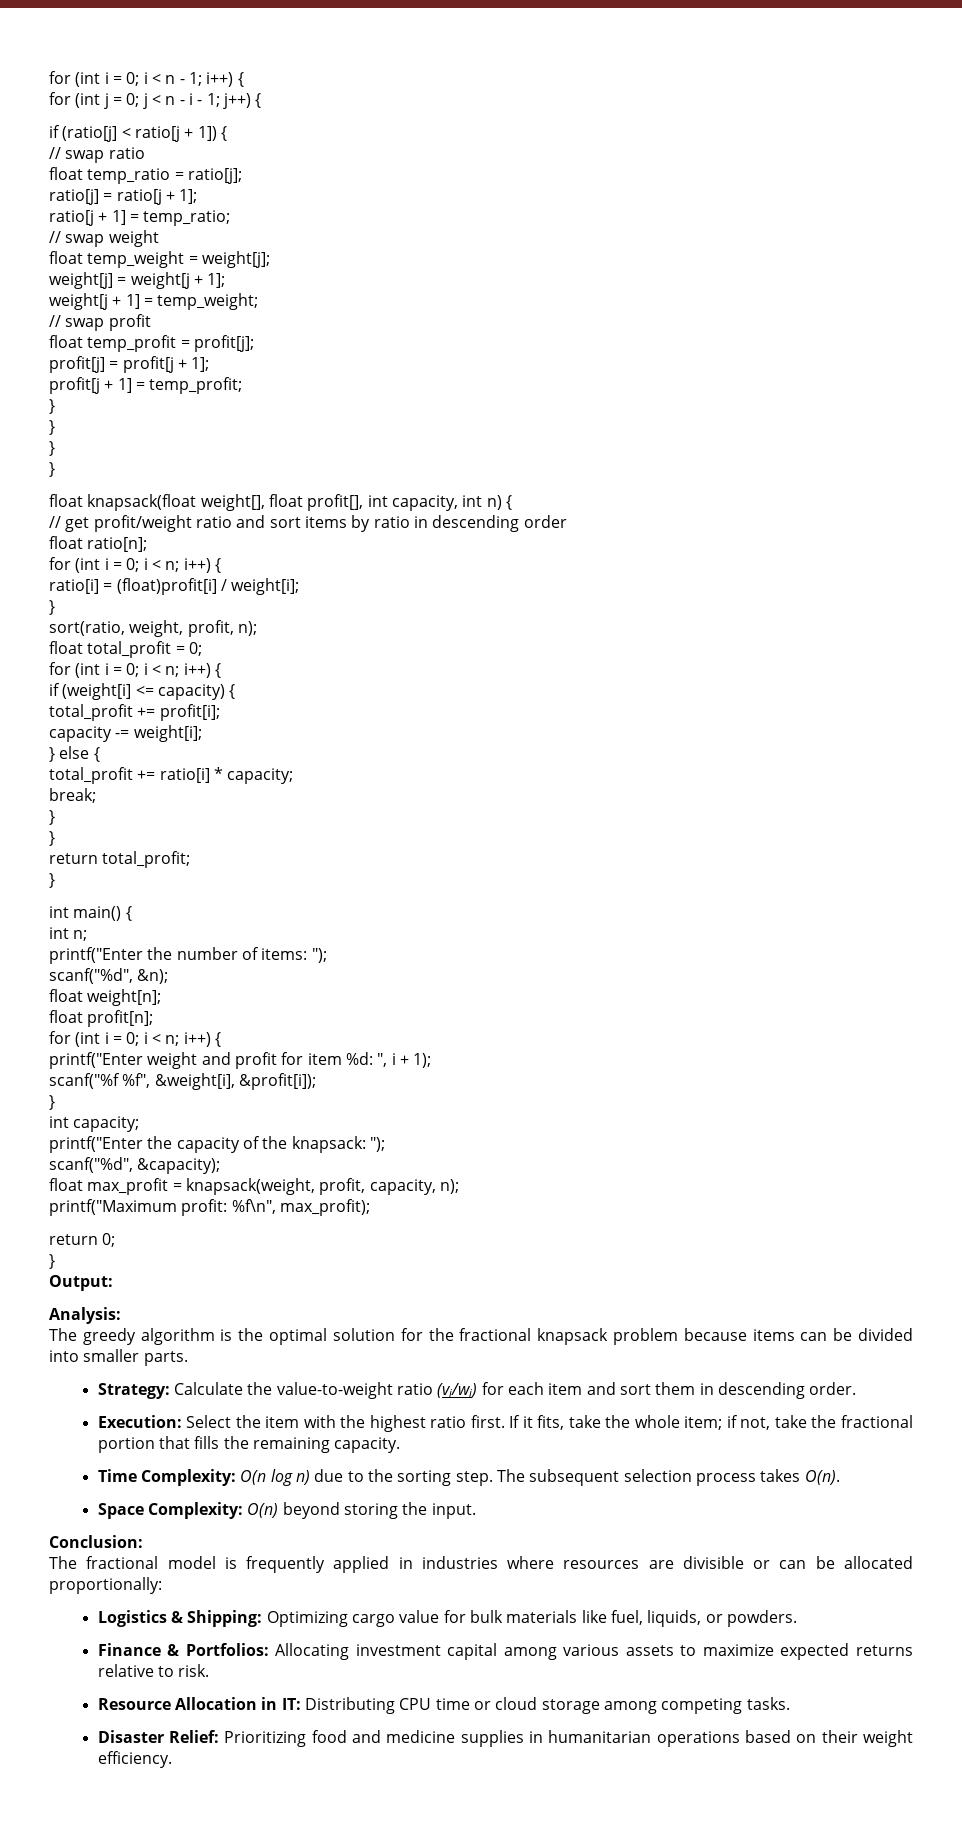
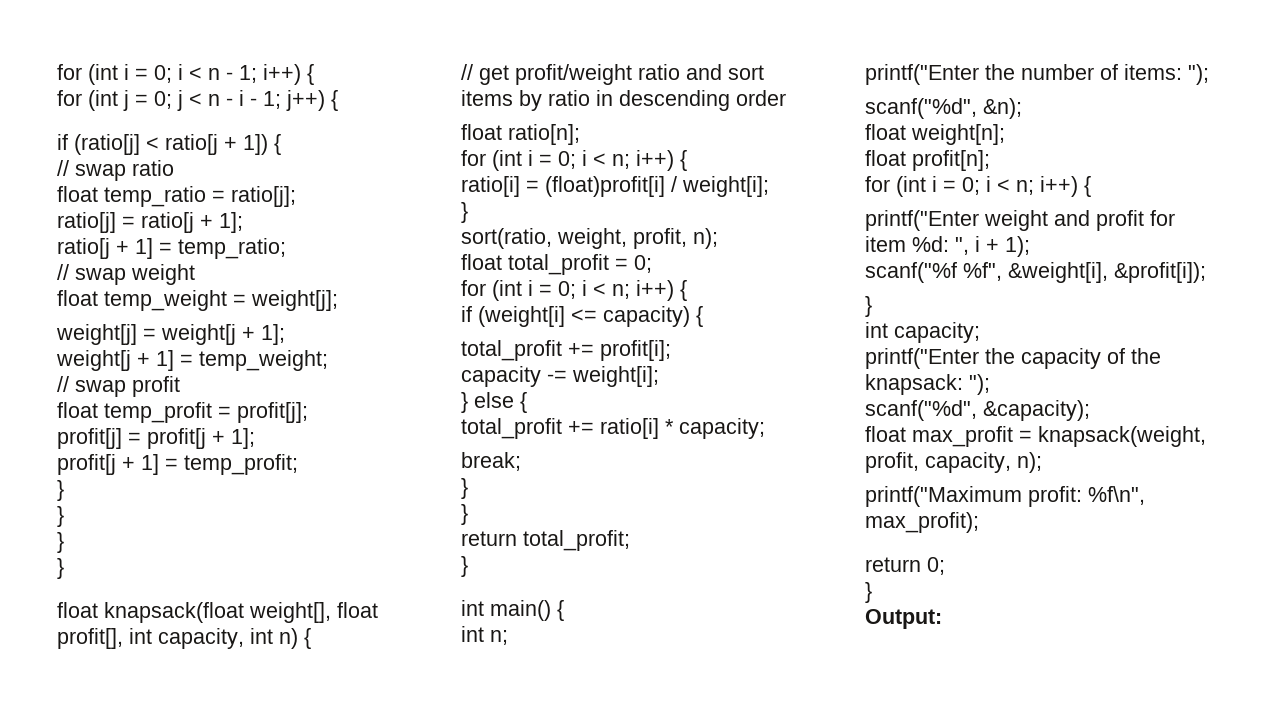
- Analysis:
- The greedy algorithm is the optimal solution for the fractional knapsack problem because items can be divided into smaller parts.
- Strategy: Calculate the value-to-weight ratio (vi/wi) for each item and sort them in descending order.
- Execution: Select the item with the highest ratio first. If it fits, take the whole item; if not, take the fractional portion that fills the remaining capacity.
- Time Complexity: O(n log n) due to the sorting step. The subsequent selection process takes O(n).
- Space Complexity: O(n) beyond storing the input.
- Conclusion:
- The fractional model is frequently applied in industries where resources are divisible or can be allocated proportionally:
- Logistics & Shipping: Optimizing cargo value for bulk materials like fuel, liquids, or powders.
- Finance & Portfolios: Allocating investment capital among various assets to maximize expected returns relative to risk.
- Resource Allocation in IT: Distributing CPU time or cloud storage among competing tasks.
- Disaster Relief: Prioritizing food and medicine supplies in humanitarian operations based on their weight efficiency.

